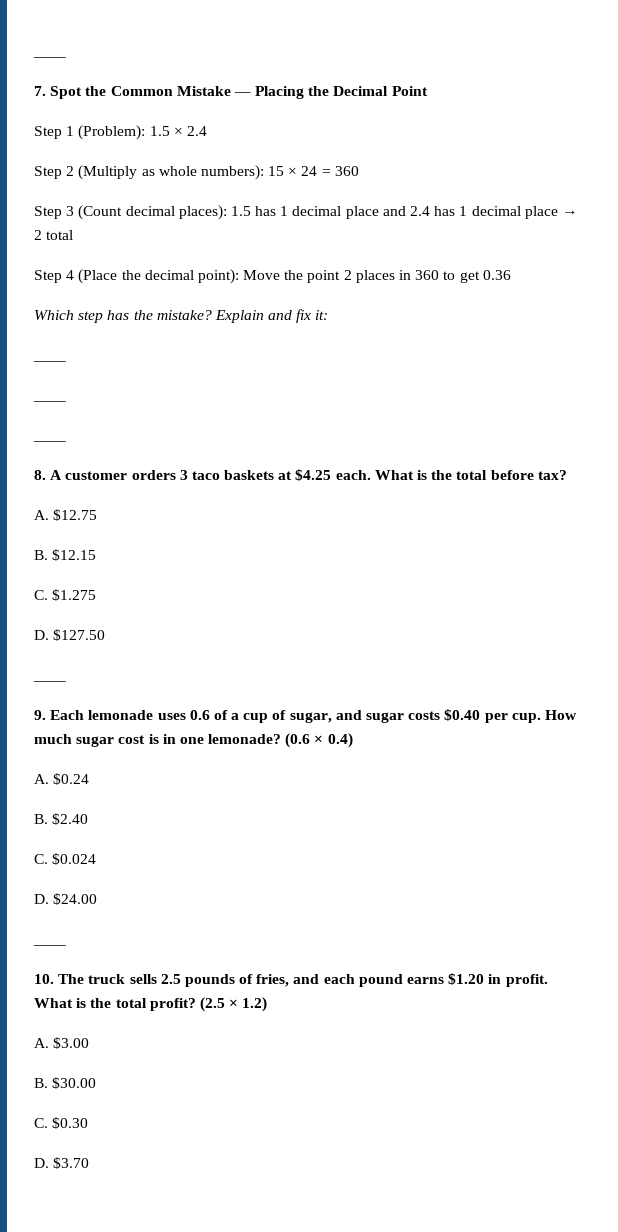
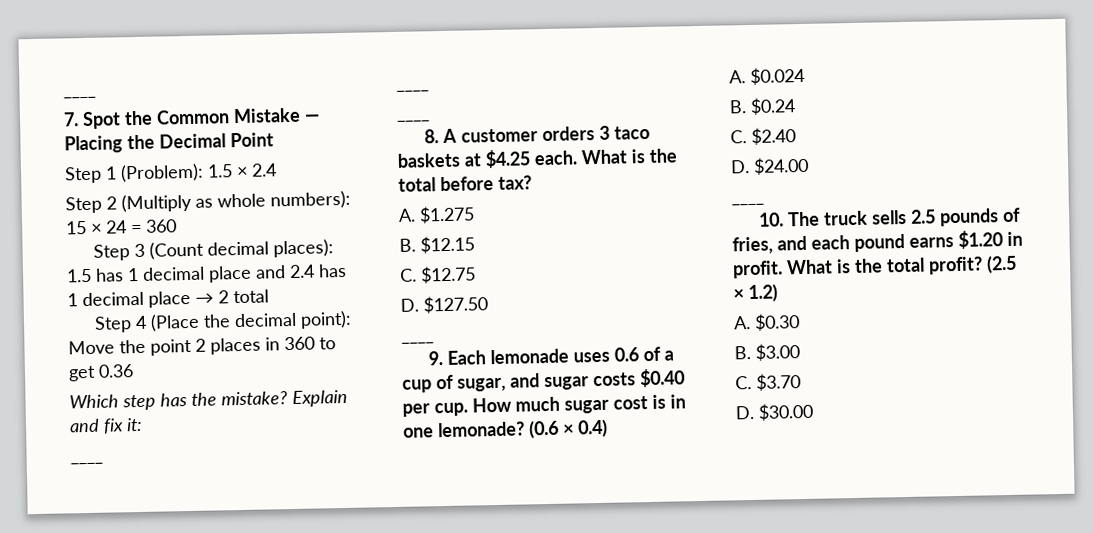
- A. $12.75
+ A. $1.275
- C. $1.275
+ C. $12.75
- A. $0.24
+ A. $0.024
+ B. $0.24
- B. $2.40
+ C. $2.40
- C. $0.024
- A. $3.00
+ A. $0.30
+ B. $3.00
- B. $30.00
- C. $0.30
- D. $3.70
+ C. $3.70
+ D. $30.00

